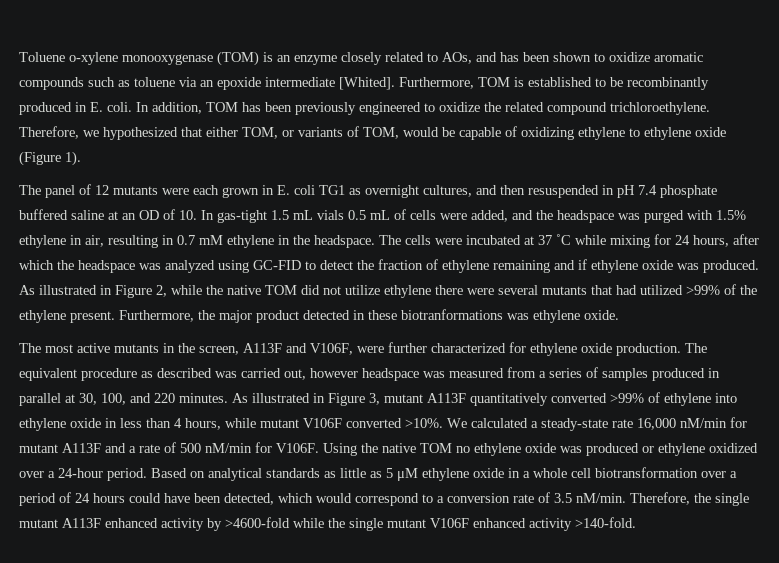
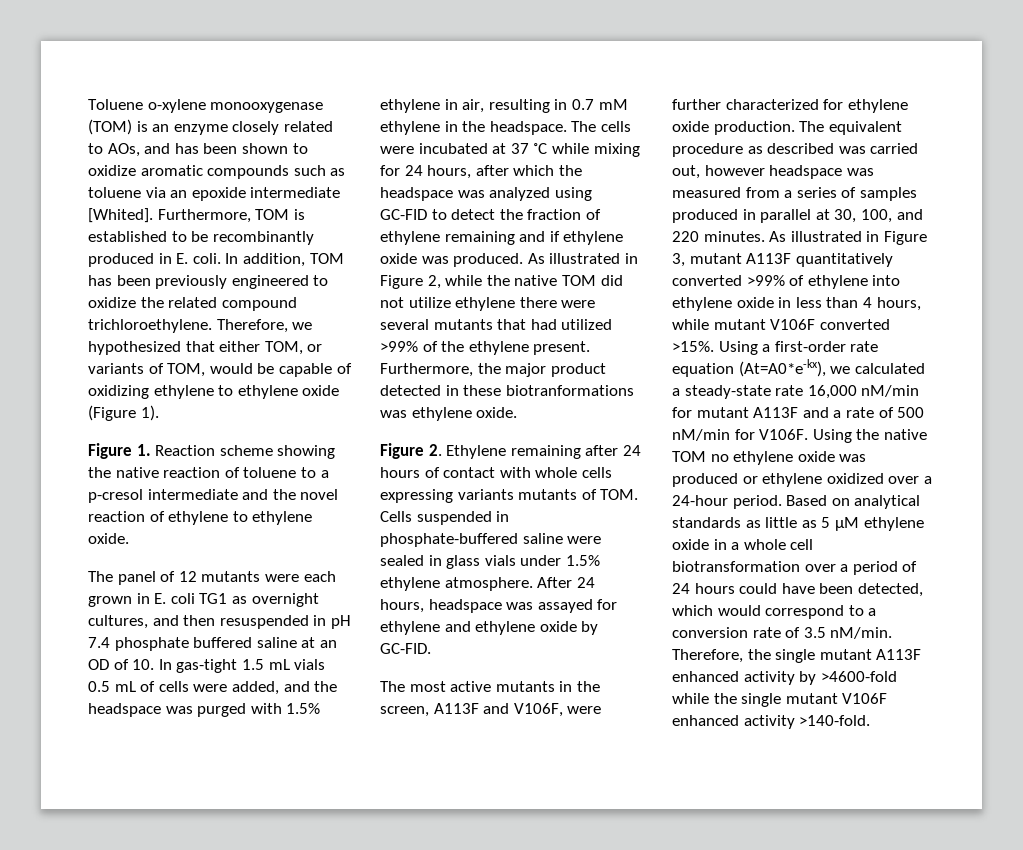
+ Figure 1. Reaction scheme showing the native reaction of toluene to a p-cresol intermediate and the novel reaction of ethylene to ethylene oxide.
+ Figure 2. Ethylene remaining after 24 hours of contact with whole cells expressing variants mutants of TOM. Cells suspended in phosphate-buffered saline were sealed in glass vials under 1.5% ethylene atmosphere. After 24 hours, headspace was assayed for ethylene and ethylene oxide by GC-FID.
- As illustrated in Figure 3, mutant A113F quantitatively converted >99% of ethylene into ethylene oxide in less than 4 hours, while mutant V106F converted >10%. We calculated a steady-state rate 16,000 nM/min for mutant A113F and a rate of 500 nM/min for V106F.
+ As illustrated in Figure 3, mutant A113F quantitatively converted >99% of ethylene into ethylene oxide in less than 4 hours, while mutant V106F converted >15%. Using a first-order rate equation (At=A0*e-kx), we calculated a steady-state rate 16,000 nM/min for mutant A113F and a rate of 500 nM/min for V106F.

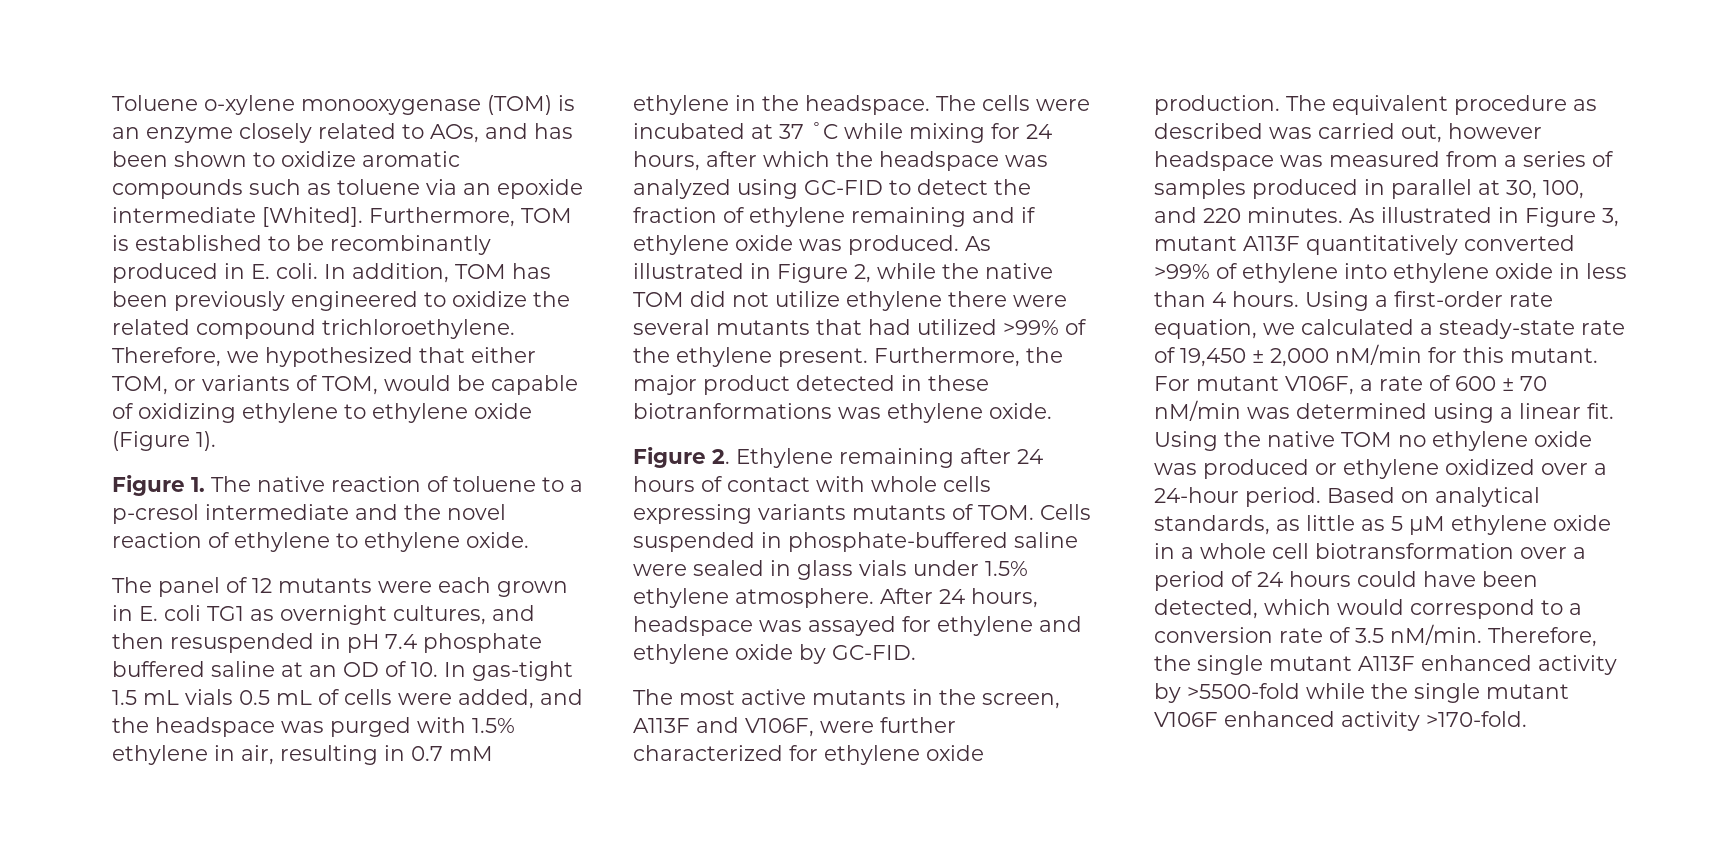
- Figure 1. Reaction scheme showing the native reaction of toluene to a p-cresol intermediate and the novel reaction of ethylene to ethylene oxide.
+ Figure 1. The native reaction of toluene to a p-cresol intermediate and the novel reaction of ethylene to ethylene oxide.
- As illustrated in Figure 3, mutant A113F quantitatively converted >99% of ethylene into ethylene oxide in less than 4 hours, while mutant V106F converted >15%.
+ As illustrated in Figure 3, mutant A113F quantitatively converted >99% of ethylene into ethylene oxide in less than 4 hours.
- Using a first-order rate equation (At=A0*e-kx), we calculated a steady-state rate 16,000 nM/min for mutant A113F and a rate of 500 nM/min for V106F.
+ Using a first-order rate equation, we calculated a steady-state rate of 19,450 ± 2,000 nM/min for this mutant. For mutant V106F, a rate of 600 ± 70 nM/min was determined using a linear fit.
- Based on analytical standards as little as 5 μM ethylene oxide in a whole cell biotransformation over a period of 24 hours could have been detected, which would correspond to a conversion rate of 3.5 nM/min.
+ Based on analytical standards, as little as 5 μM ethylene oxide in a whole cell biotransformation over a period of 24 hours could have been detected, which would correspond to a conversion rate of 3.5 nM/min.
- Therefore, the single mutant A113F enhanced activity by >4600-fold while the single mutant V106F enhanced activity >140-fold.
+ Therefore, the single mutant A113F enhanced activity by >5500-fold while the single mutant V106F enhanced activity >170-fold.

